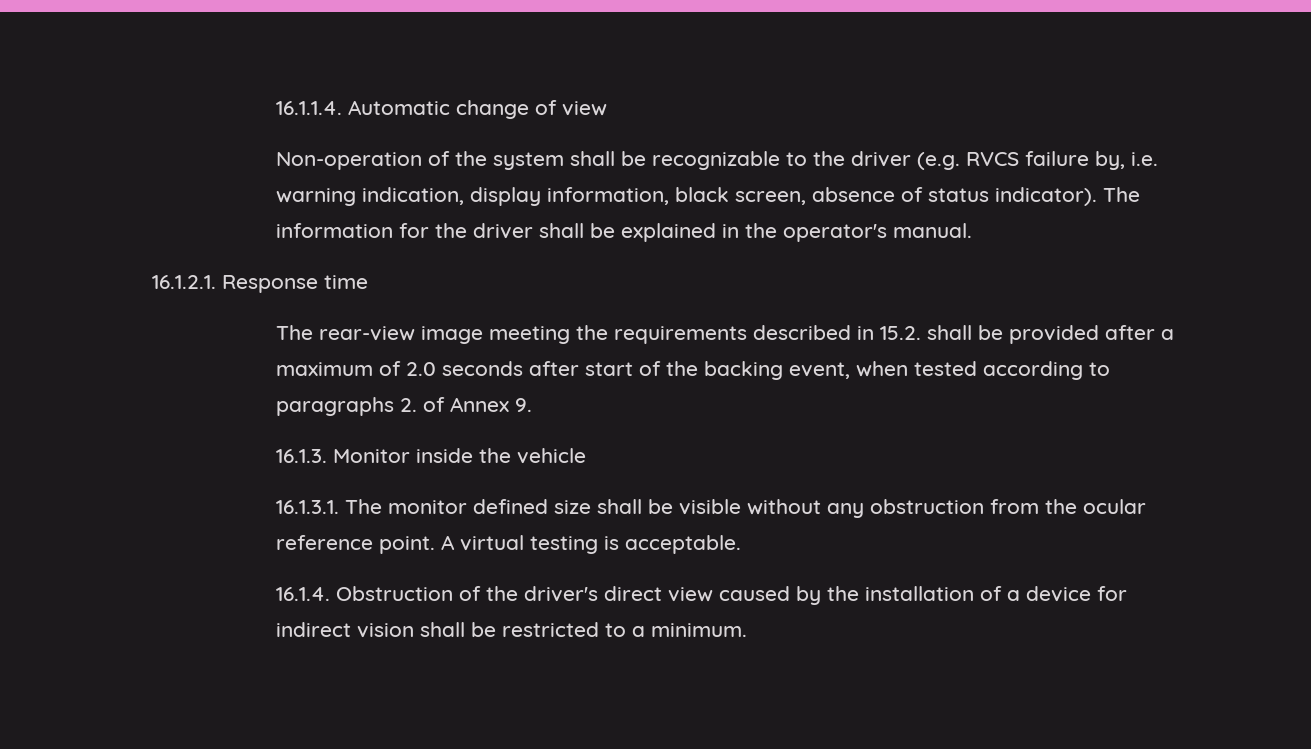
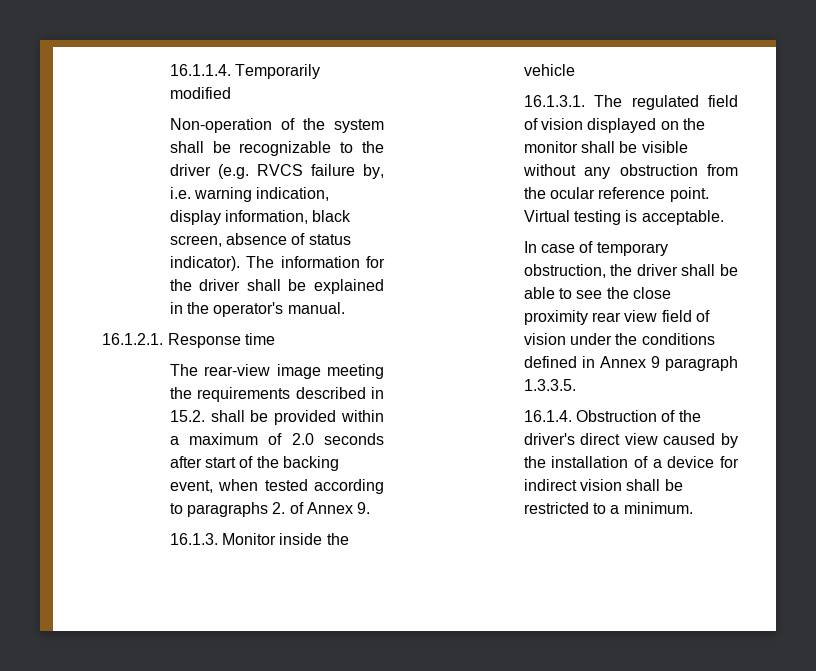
- 16.1.1.4. Automatic change of view
+ 16.1.1.4. Temporarily modified
- The rear-view image meeting the requirements described in 15.2. shall be provided after a maximum of 2.0 seconds after start of the backing event, when tested according to paragraphs 2. of Annex 9.
+ The rear-view image meeting the requirements described in 15.2. shall be provided within a maximum of 2.0 seconds after start of the backing event, when tested according to paragraphs 2. of Annex 9.
- 16.1.3.1. The monitor defined size shall be visible without any obstruction from the ocular reference point.
+ 16.1.3.1. The regulated field of vision displayed on the monitor shall be visible without any obstruction from the ocular reference point.
- A virtual testing is acceptable.
+ Virtual testing is acceptable.
+ In case of temporary obstruction, the driver shall be able to see the close proximity rear view field of vision under the conditions defined in Annex 9 paragraph 1.3.3.5.

